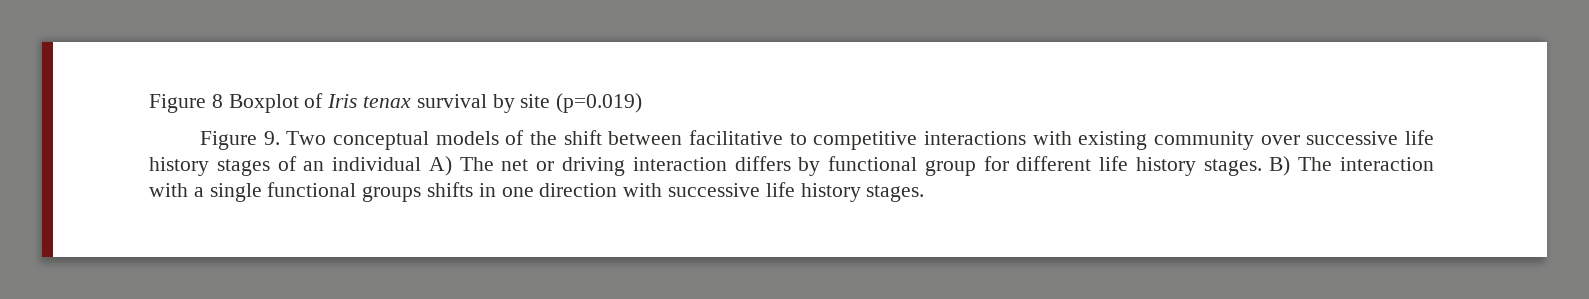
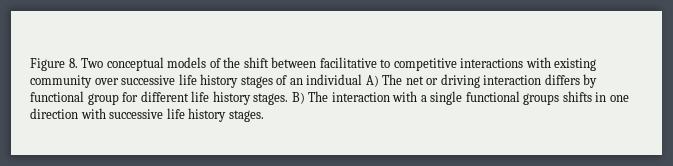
- Figure 8 Boxplot of Iris tenax survival by site (p=0.019)
- Figure 9. Two conceptual models of the shift between facilitative to competitive interactions with existing community over successive life history stages of an individual A) The net or driving interaction differs by functional group for different life history stages.
+ Figure 8. Two conceptual models of the shift between facilitative to competitive interactions with existing community over successive life history stages of an individual A) The net or driving interaction differs by functional group for different life history stages.

